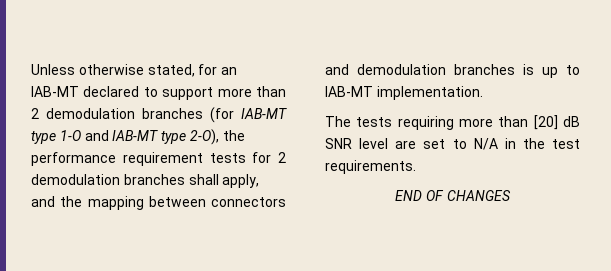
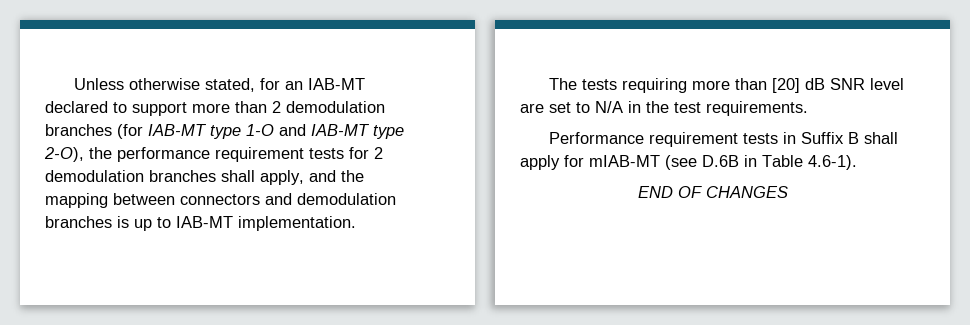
+ Performance requirement tests in Suffix B shall apply for mIAB-MT (see D.6B in Table 4.6-1).

